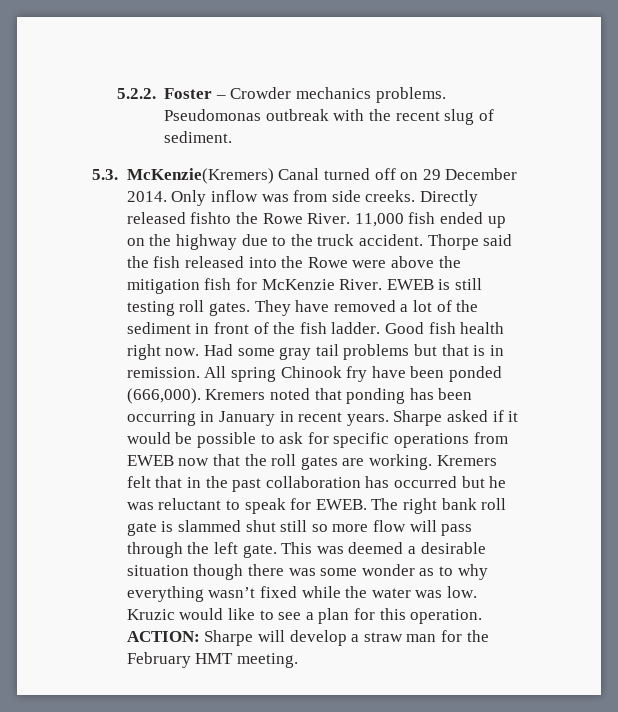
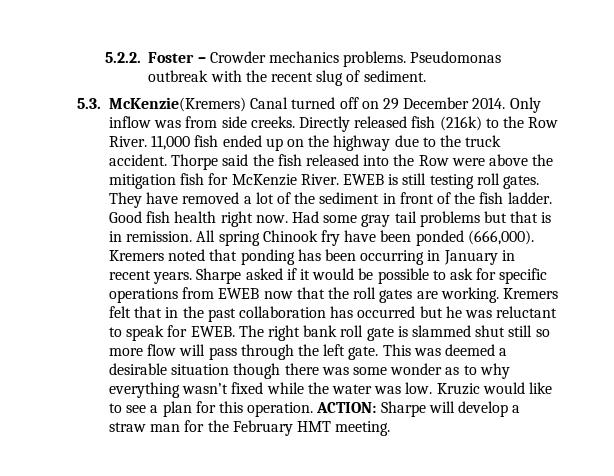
- Directly released fishto the Rowe River.
+ Directly released fish (216k) to the Row River.
- Thorpe said the fish released into the Rowe were above the mitigation fish for McKenzie River.
+ Thorpe said the fish released into the Row were above the mitigation fish for McKenzie River.

